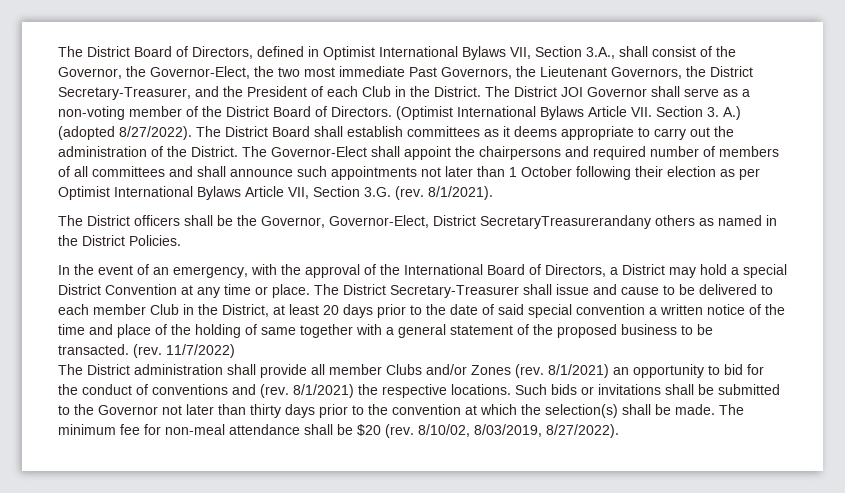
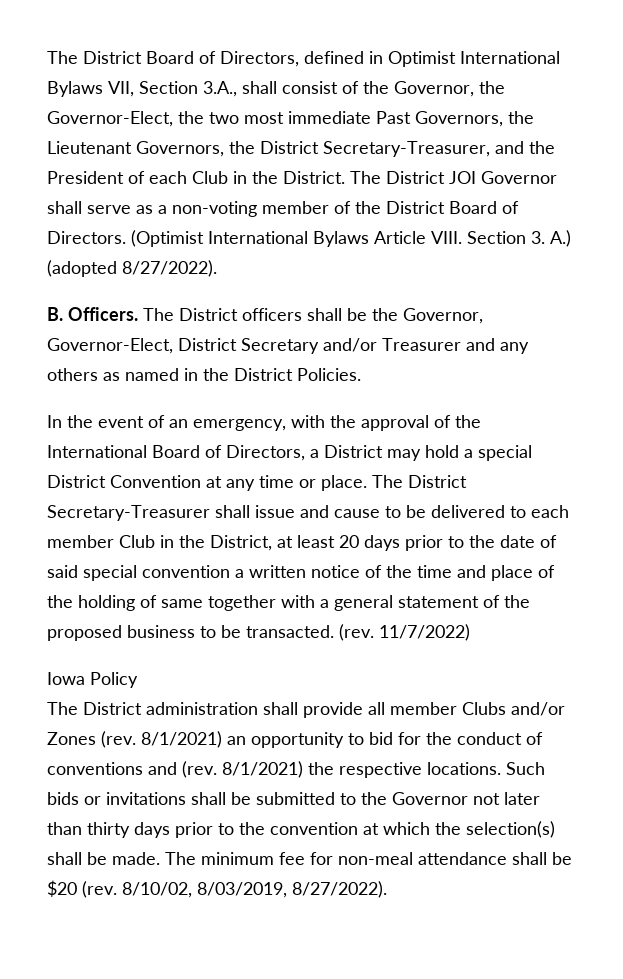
- (Optimist International Bylaws Article VII. Section 3. A.) (adopted 8/27/2022). The District Board shall establish committees as it deems appropriate to carry out the administration of the District. The Governor-Elect shall appoint the chairpersons and required number of members of all committees and shall announce such appointments not later than 1 October following their election as per Optimist International Bylaws Article VII, Section 3.G. (rev. 8/1/2021).
- The District officers shall be the Governor, Governor-Elect, District SecretaryTreasurerandany others as named in the District Policies.
+ (Optimist International Bylaws Article VIII. Section 3. A.) (adopted 8/27/2022).
+ B. Officers. The District officers shall be the Governor, Governor-Elect, District Secretary and/or Treasurer and any others as named in the District Policies.
+ Iowa Policy

